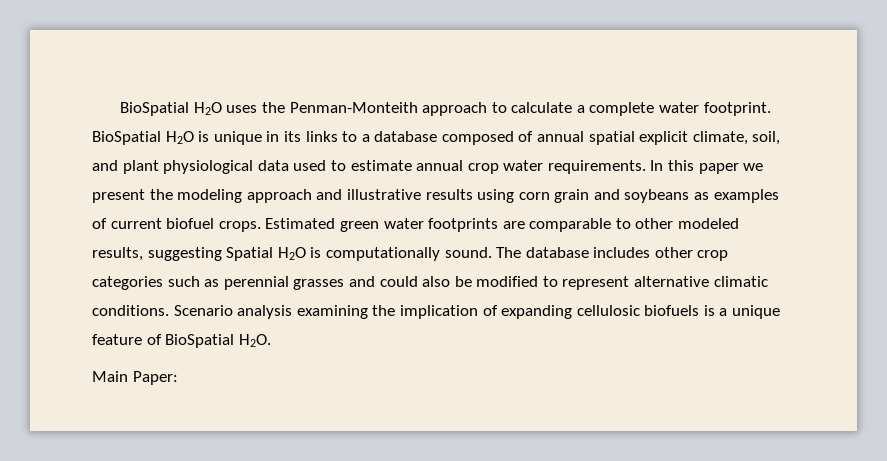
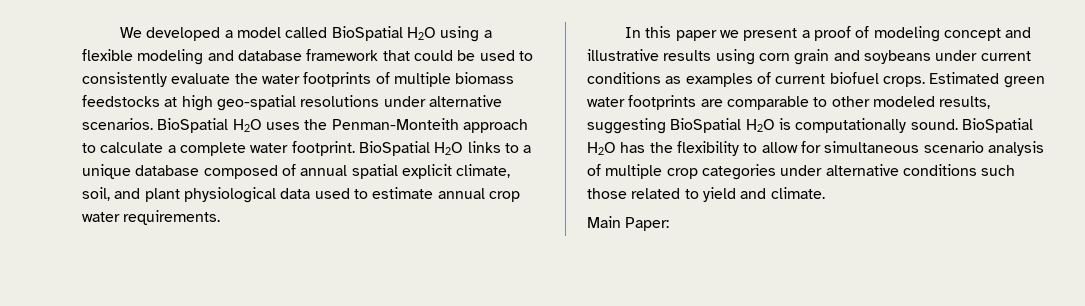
+ We developed a model called BioSpatial H2O using a flexible modeling and database framework that could be used to consistently evaluate the water footprints of multiple biomass feedstocks at high geo-spatial resolutions under alternative scenarios.
- BioSpatial H2O is unique in its links to a database composed of annual spatial explicit climate, soil, and plant physiological data used to estimate annual crop water requirements. In this paper we present the modeling approach and illustrative results using corn grain and soybeans as examples of current biofuel crops.
+ BioSpatial H2O links to a unique database composed of annual spatial explicit climate, soil, and plant physiological data used to estimate annual crop water requirements.
+ In this paper we present a proof of modeling concept and illustrative results using corn grain and soybeans under current conditions as examples of current biofuel crops.
- Estimated green water footprints are comparable to other modeled results, suggesting Spatial H2O is computationally sound.
+ Estimated green water footprints are comparable to other modeled results, suggesting BioSpatial H2O is computationally sound.
- The database includes other crop categories such as perennial grasses and could also be modified to represent alternative climatic conditions. Scenario analysis examining the implication of expanding cellulosic biofuels is a unique feature of BioSpatial H2O.
+ BioSpatial H2O has the flexibility to allow for simultaneous scenario analysis of multiple crop categories under alternative conditions such those related to yield and climate.

